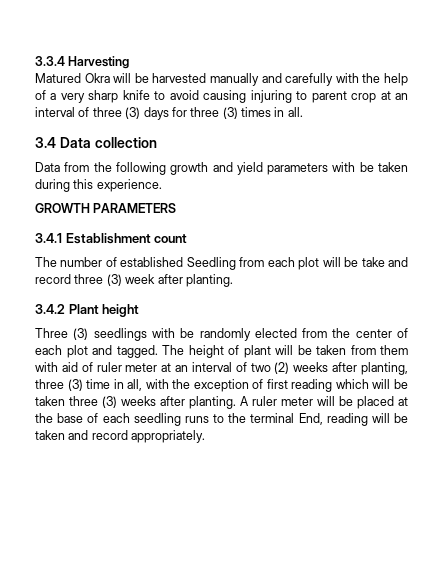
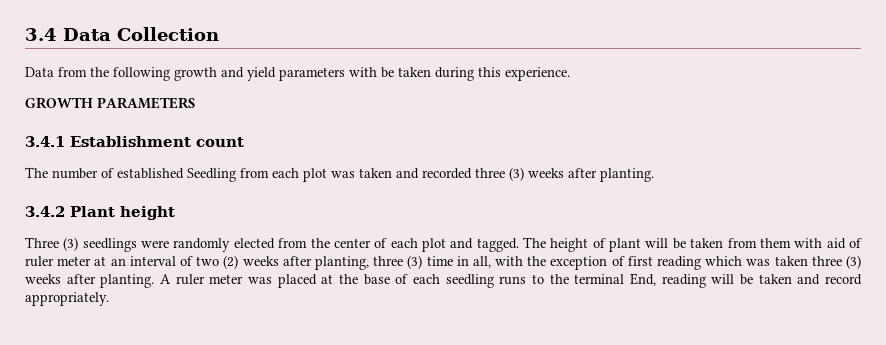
- 3.3.4 Harvesting
- Matured Okra will be harvested manually and carefully with the help of a very sharp knife to avoid causing injuring to parent crop at an interval of three (3) days for three (3) times in all.
- 3.4 Data collection
+ 3.4 Data Collection
- The number of established Seedling from each plot will be take and record three (3) week after planting.
+ The number of established Seedling from each plot was taken and recorded three (3) weeks after planting.
- Three (3) seedlings with be randomly elected from the center of each plot and tagged.
+ Three (3) seedlings were randomly elected from the center of each plot and tagged.
- The height of plant will be taken from them with aid of ruler meter at an interval of two (2) weeks after planting, three (3) time in all, with the exception of first reading which will be taken three (3) weeks after planting.
+ The height of plant will be taken from them with aid of ruler meter at an interval of two (2) weeks after planting, three (3) time in all, with the exception of first reading which was taken three (3) weeks after planting.
- A ruler meter will be placed at the base of each seedling runs to the terminal End, reading will be taken and record appropriately.
+ A ruler meter was placed at the base of each seedling runs to the terminal End, reading will be taken and record appropriately.

